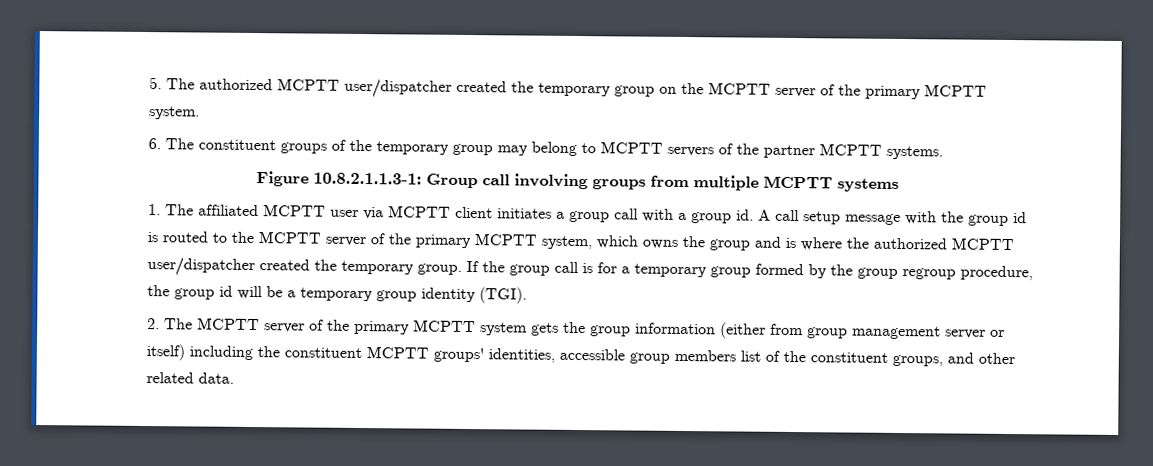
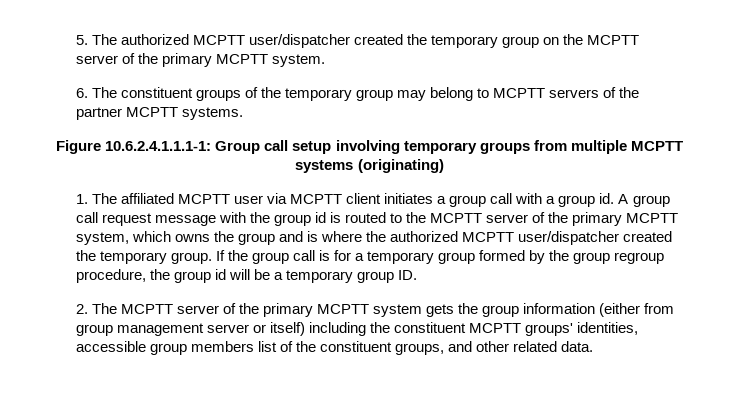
- Figure 10.8.2.1.1.3-1: Group call involving groups from multiple MCPTT systems
+ Figure 10.6.2.4.1.1.1-1: Group call setup involving temporary groups from multiple MCPTT systems (originating)
- A call setup message with the group id is routed to the MCPTT server of the primary MCPTT system, which owns the group and is where the authorized MCPTT user/dispatcher created the temporary group.
+ A group call request message with the group id is routed to the MCPTT server of the primary MCPTT system, which owns the group and is where the authorized MCPTT user/dispatcher created the temporary group.
- If the group call is for a temporary group formed by the group regroup procedure, the group id will be a temporary group identity (TGI).
+ If the group call is for a temporary group formed by the group regroup procedure, the group id will be a temporary group ID.

